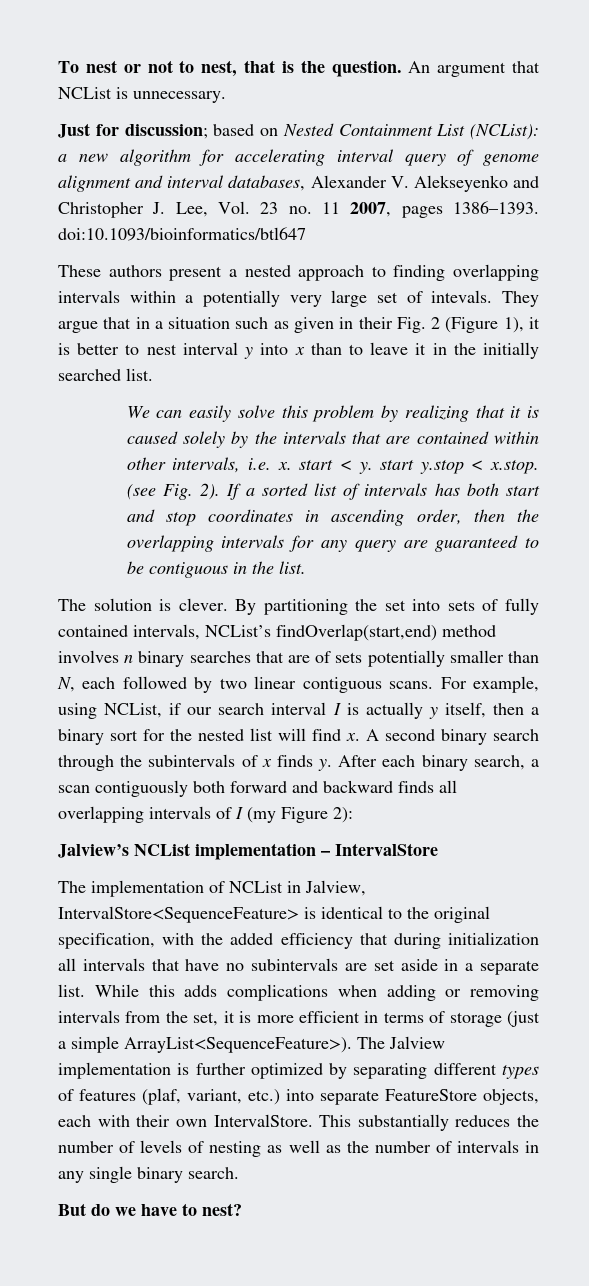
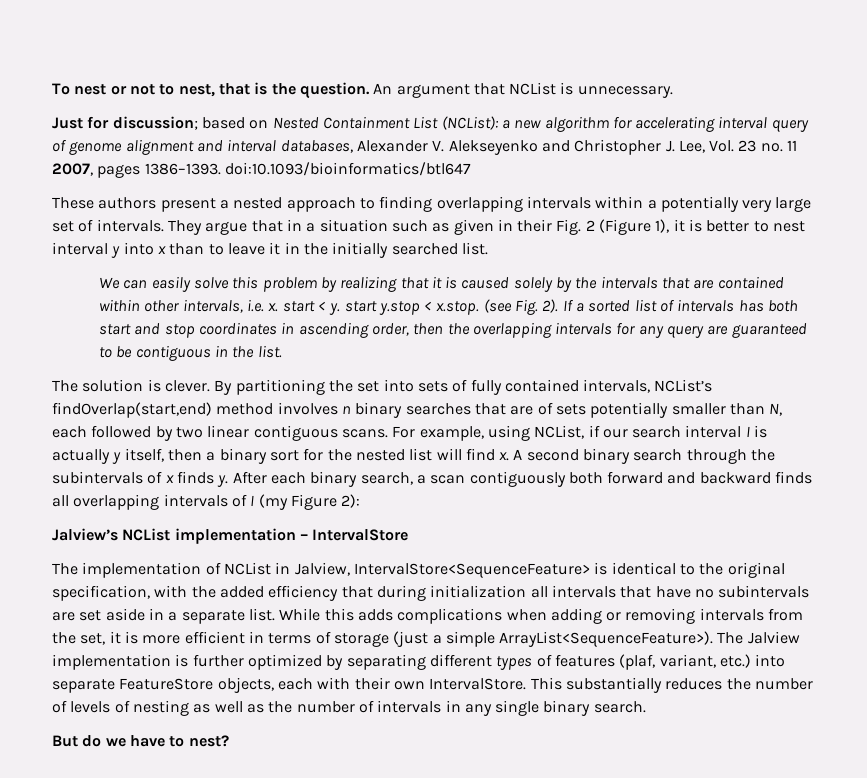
- These authors present a nested approach to finding overlapping intervals within a potentially very large set of intevals.
+ These authors present a nested approach to finding overlapping intervals within a potentially very large set of intervals.

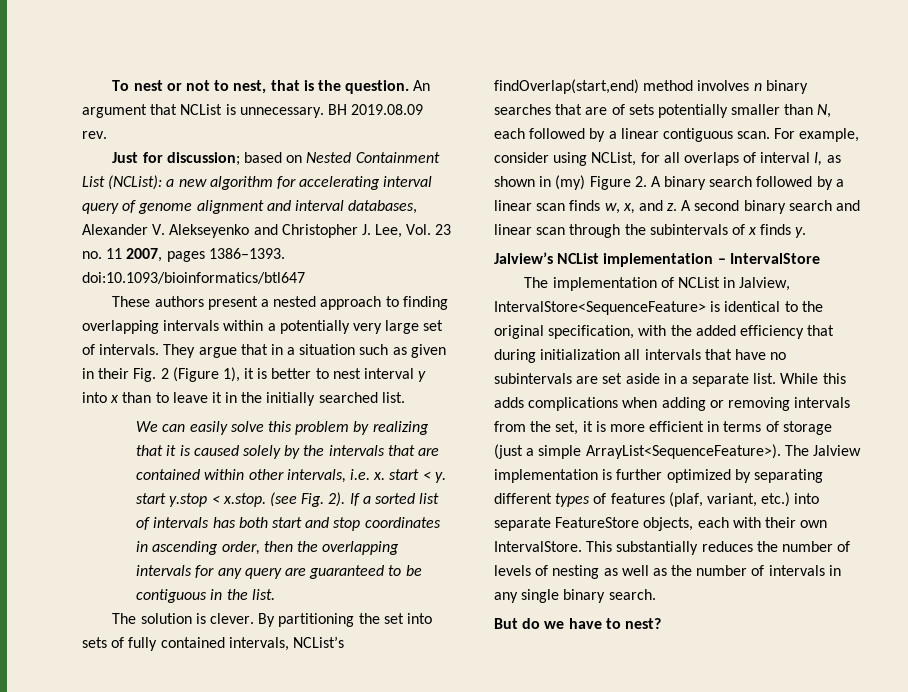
+ BH 2019.08.09 rev.
- By partitioning the set into sets of fully contained intervals, NCList’s findOverlap(start,end) method involves n binary searches that are of sets potentially smaller than N, each followed by two linear contiguous scans.
+ By partitioning the set into sets of fully contained intervals, NCList’s findOverlap(start,end) method involves n binary searches that are of sets potentially smaller than N, each followed by a linear contiguous scan.
- For example, using NCList, if our search interval I is actually y itself, then a binary sort for the nested list will find x.
+ For example, consider using NCList, for all overlaps of interval I, as shown in (my) Figure 2. A binary search followed by a linear scan finds w, x, and z.
- A second binary search through the subintervals of x finds y. After each binary search, a scan contiguously both forward and backward finds all overlapping intervals of I (my Figure 2):
+ A second binary search and linear scan through the subintervals of x finds y.

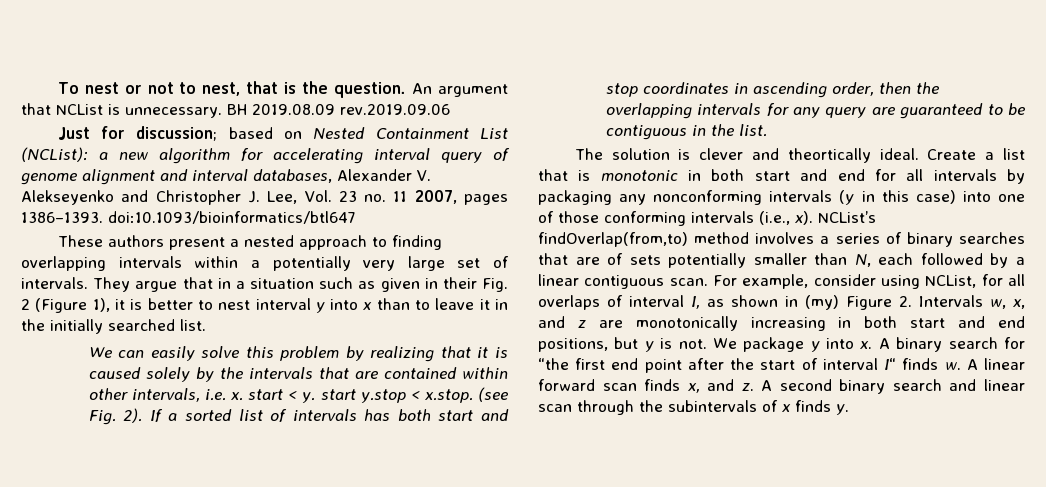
- BH 2019.08.09 rev.
+ BH 2019.08.09 rev.2019.09.06
- The solution is clever. By partitioning the set into sets of fully contained intervals, NCList’s findOverlap(start,end) method involves n binary searches that are of sets potentially smaller than N, each followed by a linear contiguous scan.
+ The solution is clever and theortically ideal. Create a list that is monotonic in both start and end for all intervals by packaging any nonconforming intervals (y in this case) into one of those conforming intervals (i.e., x). NCList’s findOverlap(from,to) method involves a series of binary searches that are of sets potentially smaller than N, each followed by a linear contiguous scan.
- For example, consider using NCList, for all overlaps of interval I, as shown in (my) Figure 2. A binary search followed by a linear scan finds w, x, and z.
+ For example, consider using NCList, for all overlaps of interval I, as shown in (my) Figure 2. Intervals w, x, and z are monotonically increasing in both start and end positions, but y is not. We package y into x. A binary search for “the first end point after the start of interval I“ finds w. A linear forward scan finds x, and z.
- Jalview’s NCList implementation – IntervalStore
- The implementation of NCList in Jalview, IntervalStore<SequenceFeature> is identical to the original specification, with the added efficiency that during initialization all intervals that have no subintervals are set aside in a separate list. While this adds complications when adding or removing intervals from the set, it is more efficient in terms of storage (just a simple ArrayList<SequenceFeature>). The Jalview implementation is further optimized by separating different types of features (plaf, variant, etc.) into separate FeatureStore objects, each with their own IntervalStore. This substantially reduces the number of levels of nesting as well as the number of intervals in any single binary search.
- But do we have to nest?

